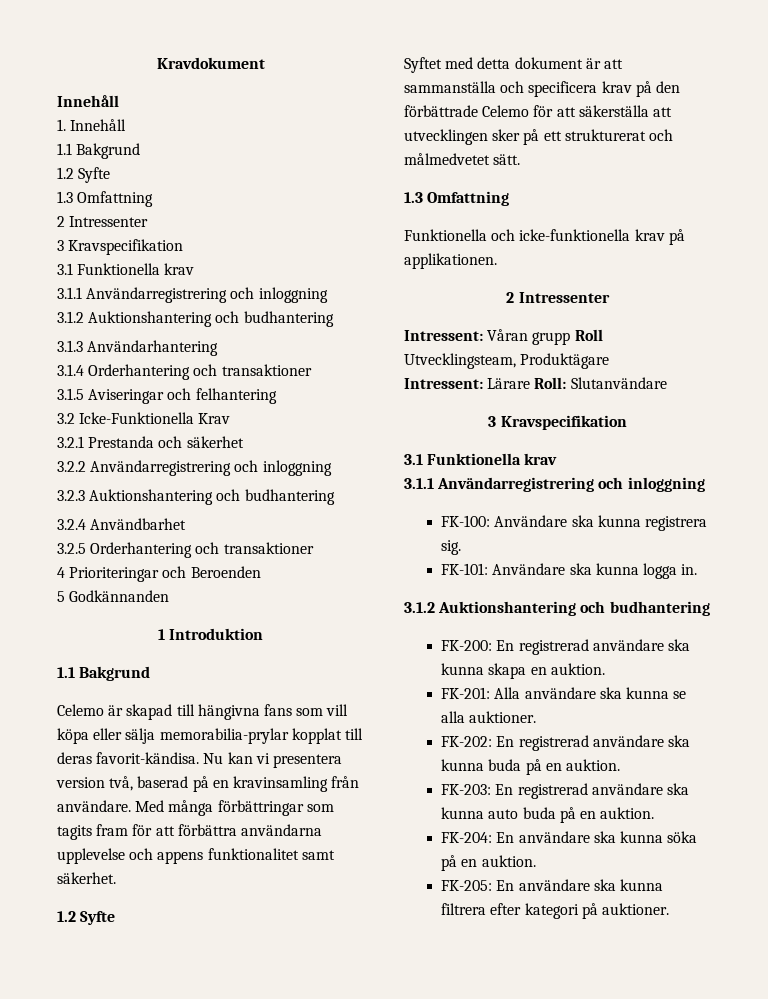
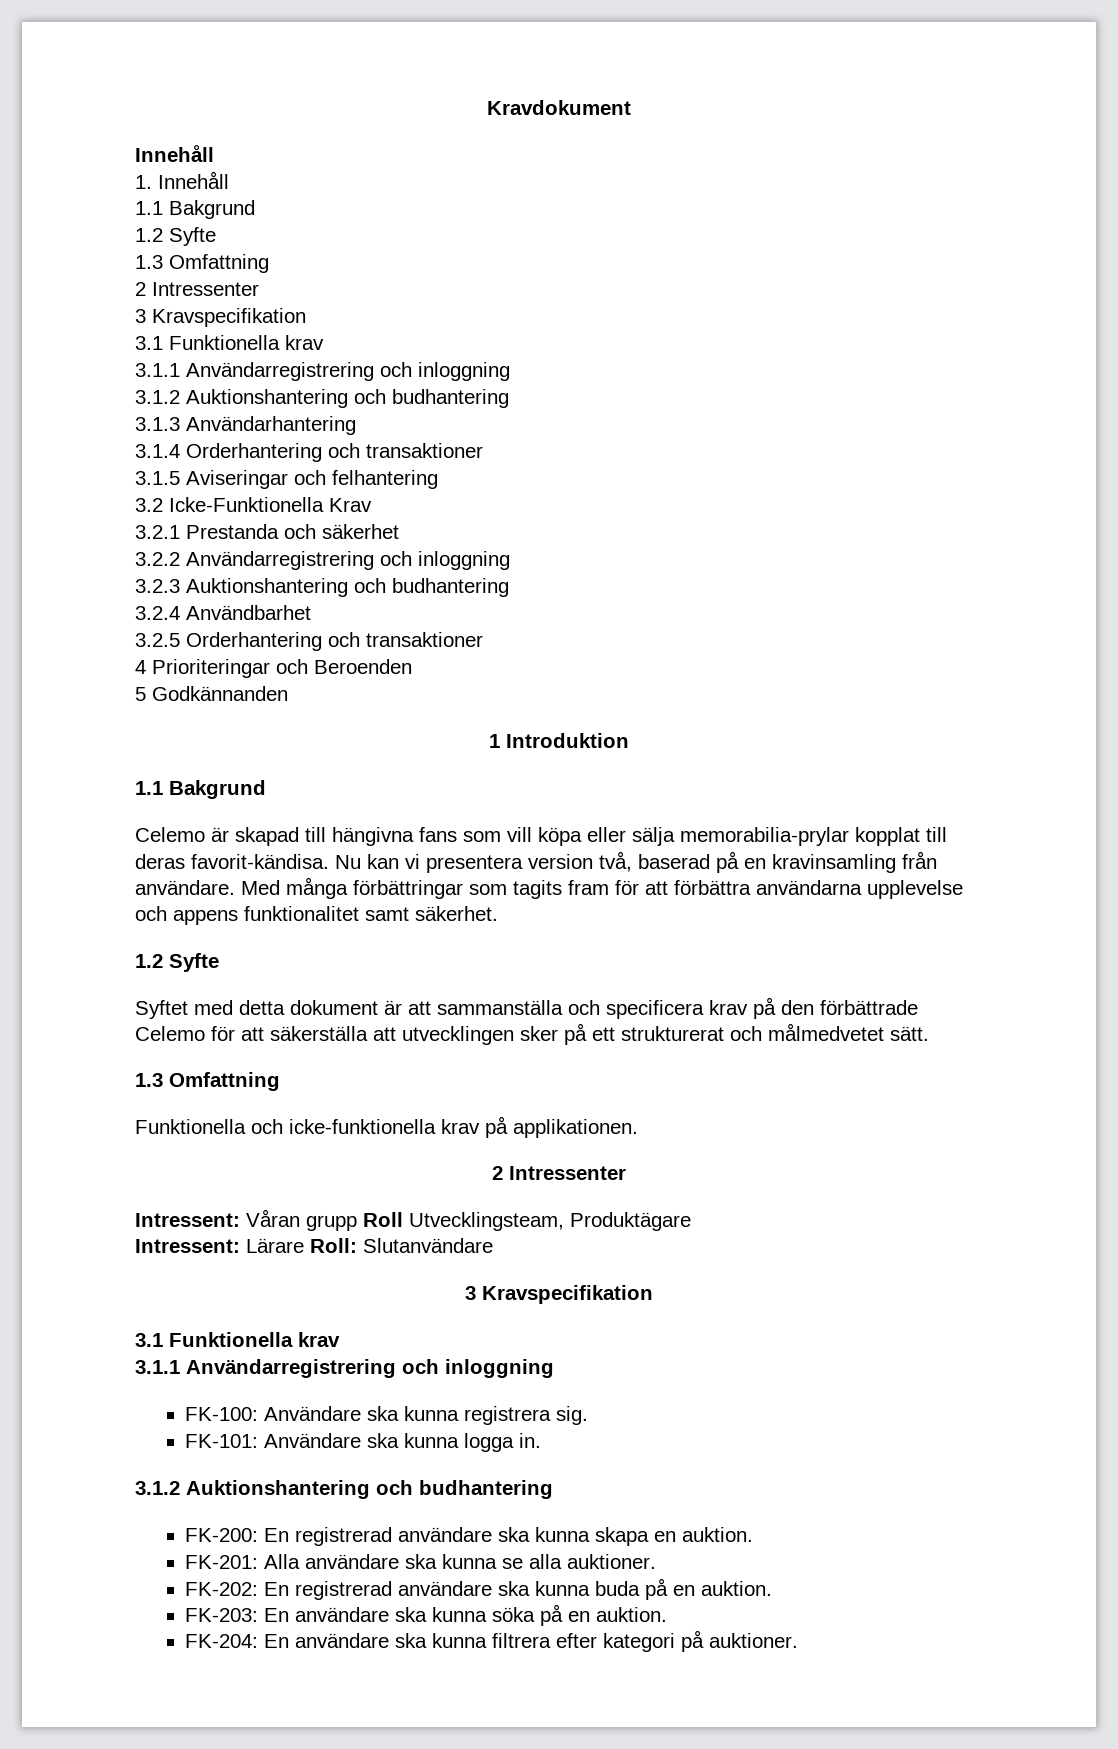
- FK-203: En registrerad användare ska kunna auto buda på en auktion.
+ FK-203: En användare ska kunna söka på en auktion.
- FK-204: En användare ska kunna söka på en auktion.
- FK-205: En användare ska kunna filtrera efter kategori på auktioner.
+ FK-204: En användare ska kunna filtrera efter kategori på auktioner.

